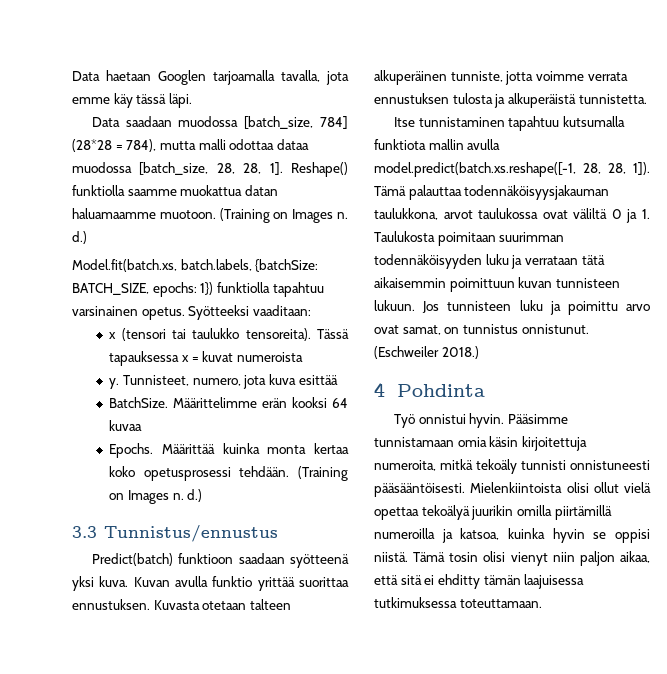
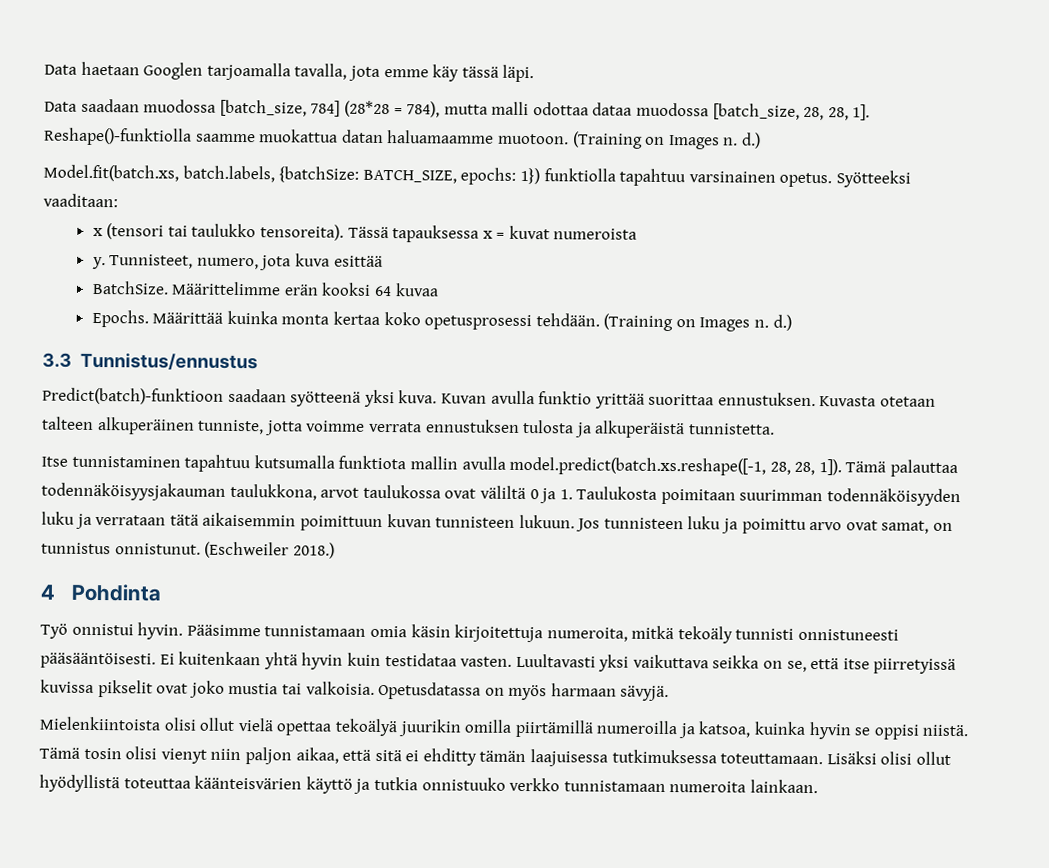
- Reshape() funktiolla saamme muokattua datan haluamaamme muotoon.
+ Reshape()-funktiolla saamme muokattua datan haluamaamme muotoon.
- Predict(batch) funktioon saadaan syötteenä yksi kuva.
+ Predict(batch)-funktioon saadaan syötteenä yksi kuva.
- Pääsimme tunnistamaan omia käsin kirjoitettuja numeroita, mitkä tekoäly tunnisti onnistuneesti pääsääntöisesti. Mielenkiintoista olisi ollut vielä opettaa tekoälyä juurikin omilla piirtämillä numeroilla ja katsoa, kuinka hyvin se oppisi niistä.
+ Pääsimme tunnistamaan omia käsin kirjoitettuja numeroita, mitkä tekoäly tunnisti onnistuneesti pääsääntöisesti. Ei kuitenkaan yhtä hyvin kuin testidataa vasten. Luultavasti yksi vaikuttava seikka on se, että itse piirretyissä kuvissa pikselit ovat joko mustia tai valkoisia. Opetusdatassa on myös harmaan sävyjä.
+ Mielenkiintoista olisi ollut vielä opettaa tekoälyä juurikin omilla piirtämillä numeroilla ja katsoa, kuinka hyvin se oppisi niistä.
+ Lisäksi olisi ollut hyödyllistä toteuttaa käänteisvärien käyttö ja tutkia onnistuuko verkko tunnistamaan numeroita lainkaan.

